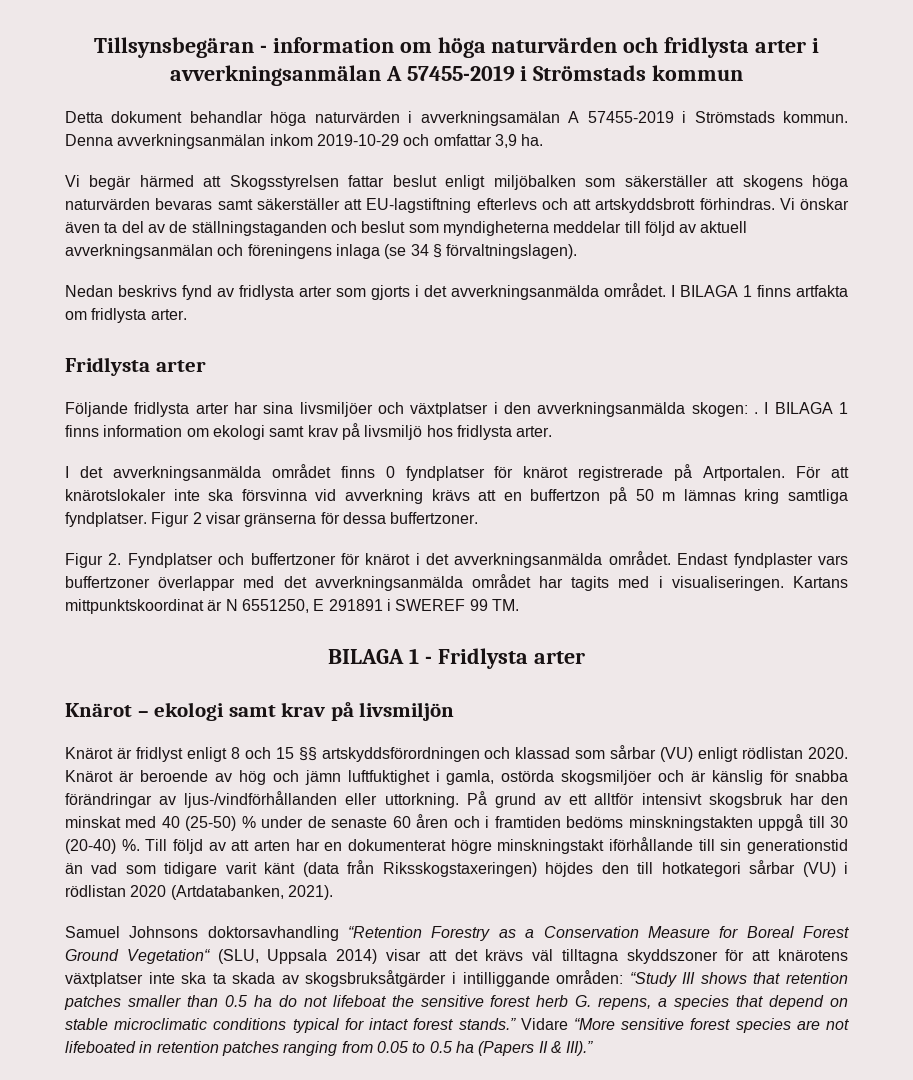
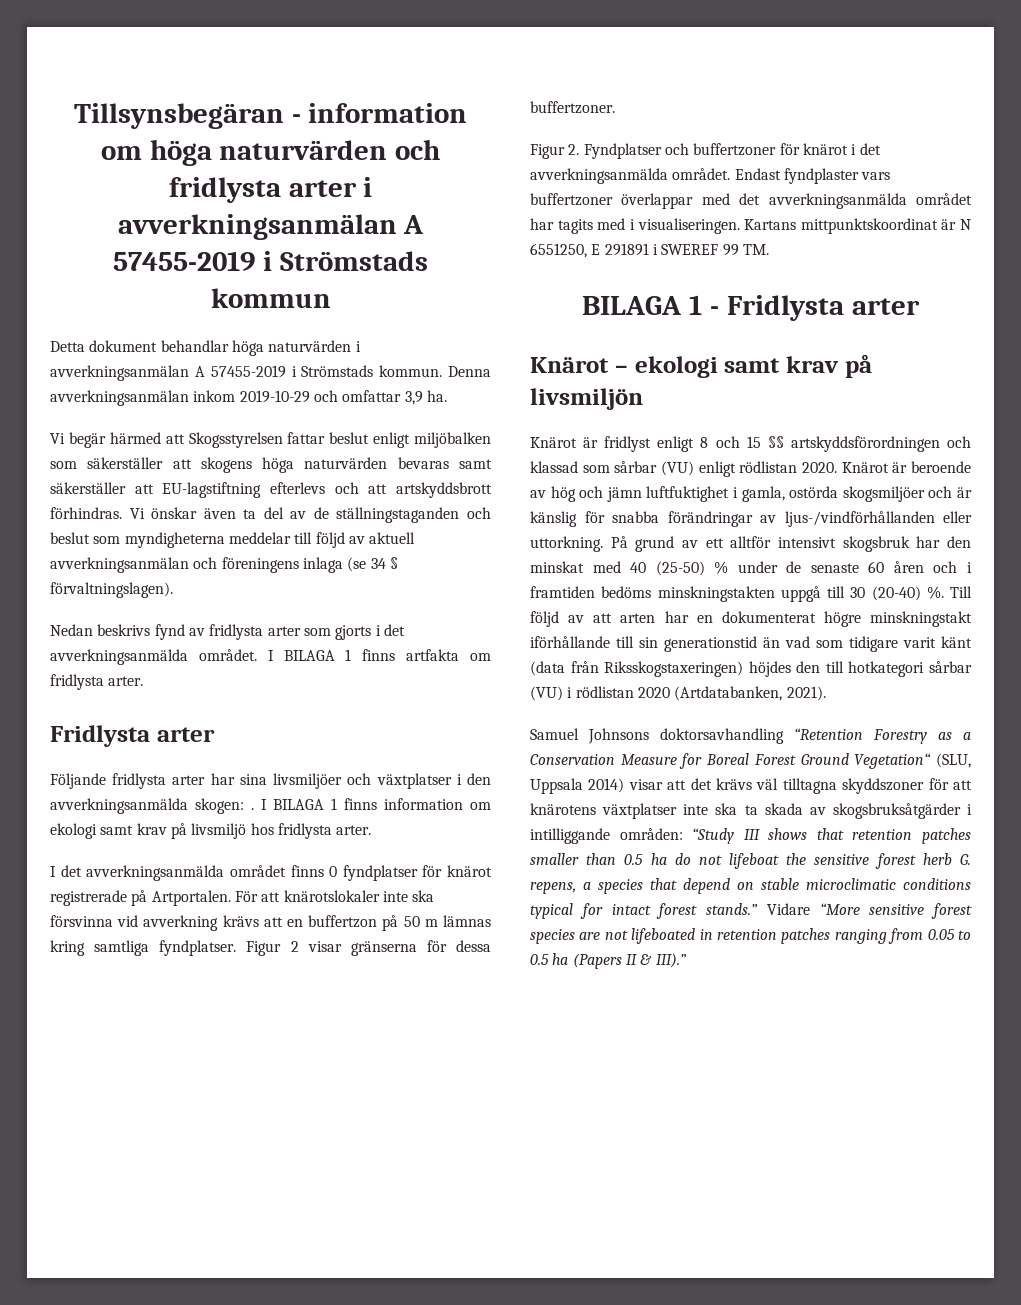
- Detta dokument behandlar höga naturvärden i avverkningsamälan A 57455-2019 i Strömstads kommun.
+ Detta dokument behandlar höga naturvärden i avverkningsanmälan A 57455-2019 i Strömstads kommun.

